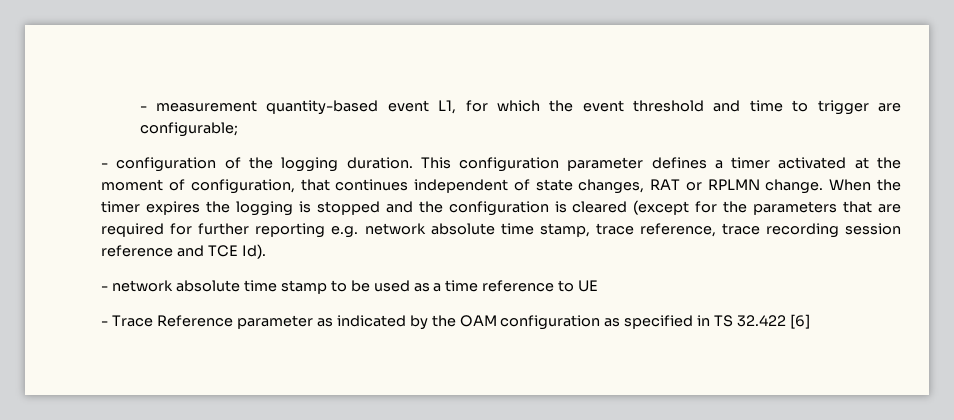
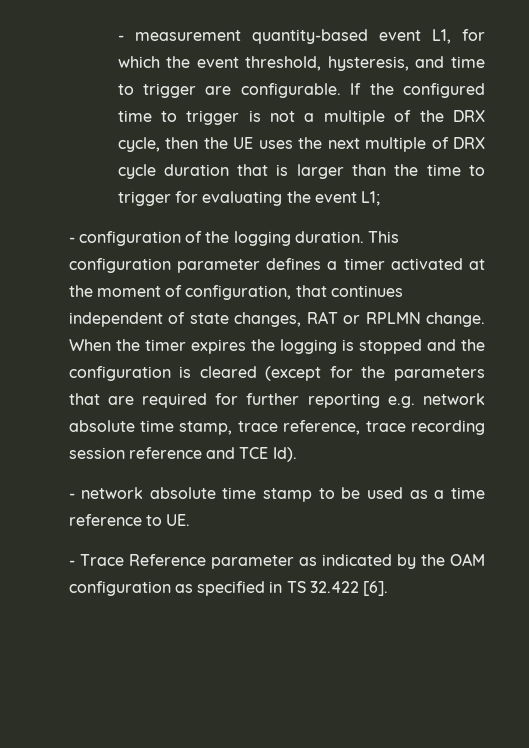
- - measurement quantity-based event L1, for which the event threshold and time to trigger are configurable;
+ - measurement quantity-based event L1, for which the event threshold, hysteresis, and time to trigger are configurable. If the configured time to trigger is not a multiple of the DRX cycle, then the UE uses the next multiple of DRX cycle duration that is larger than the time to trigger for evaluating the event L1;
- - network absolute time stamp to be used as a time reference to UE
+ - network absolute time stamp to be used as a time reference to UE.
- - Trace Reference parameter as indicated by the OAM configuration as specified in TS 32.422 [6]
+ - Trace Reference parameter as indicated by the OAM configuration as specified in TS 32.422 [6].

